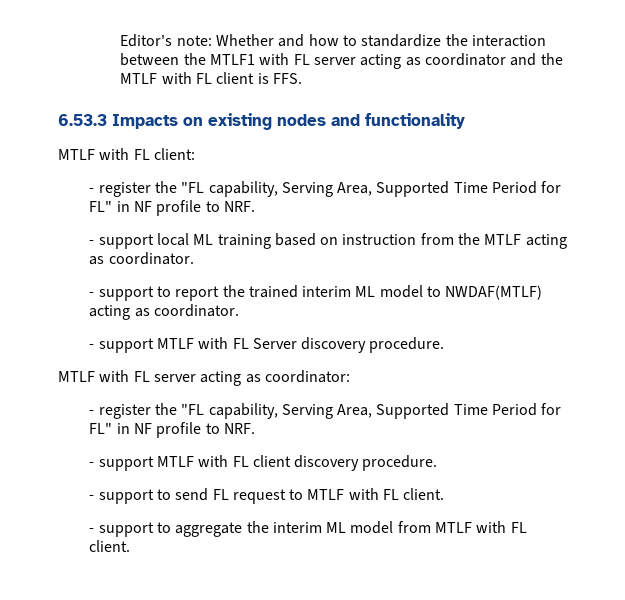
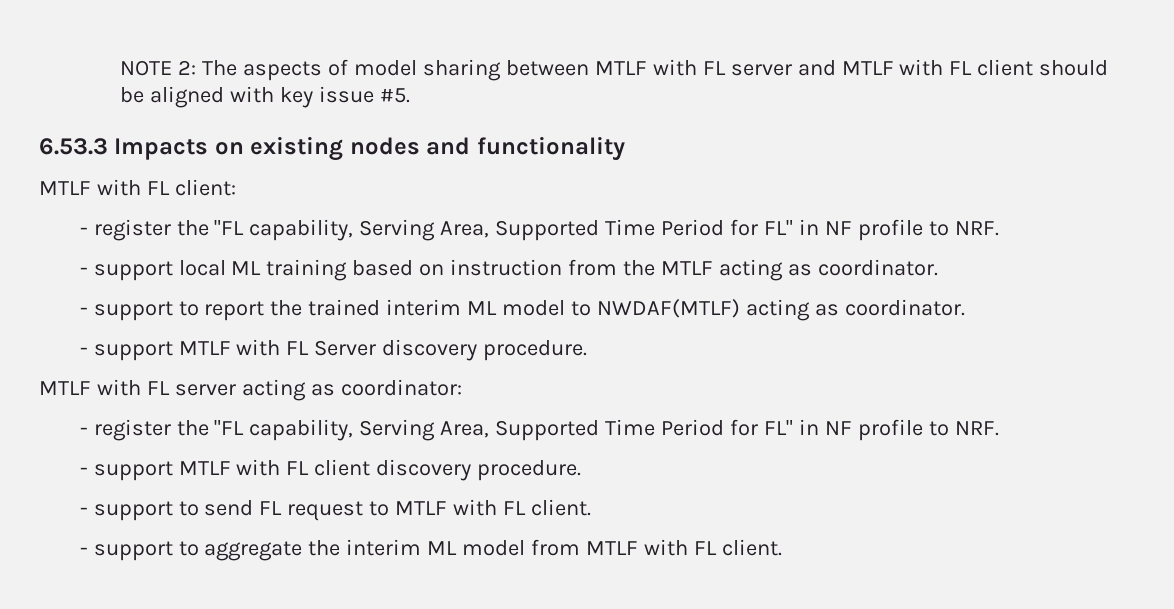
- Editor's note: Whether and how to standardize the interaction between the MTLF1 with FL server acting as coordinator and the MTLF with FL client is FFS.
+ NOTE 2: The aspects of model sharing between MTLF with FL server and MTLF with FL client should be aligned with key issue #5.

